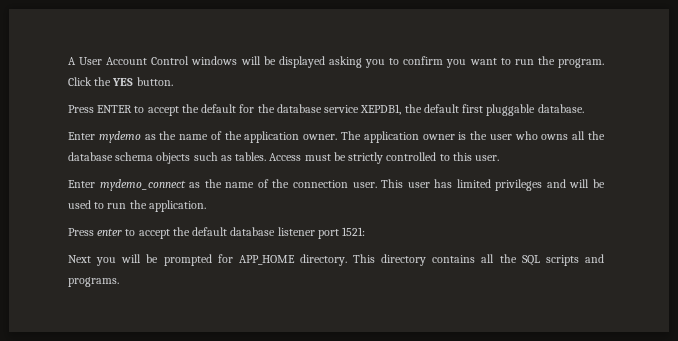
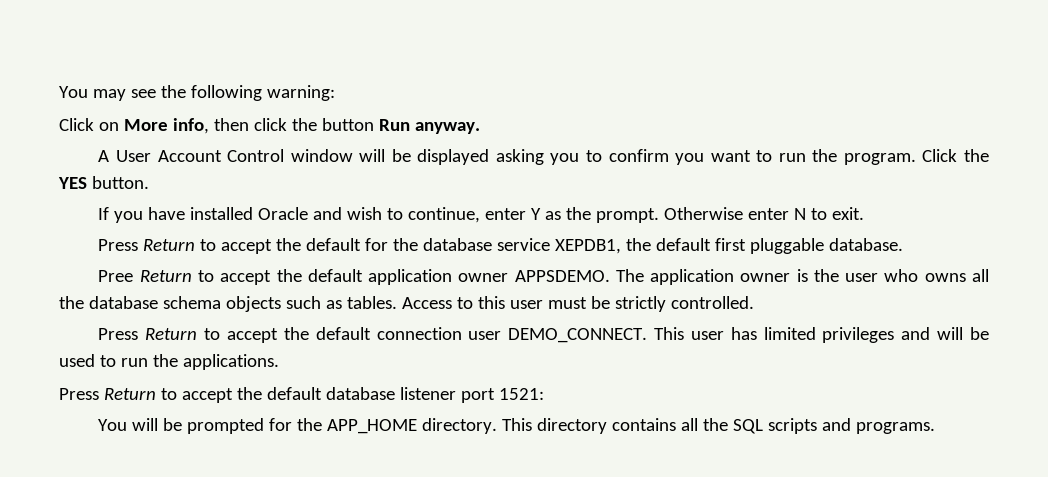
+ You may see the following warning:
+ Click on More info, then click the button Run anyway.
- A User Account Control windows will be displayed asking you to confirm you want to run the program.
+ A User Account Control window will be displayed asking you to confirm you want to run the program.
- Press ENTER to accept the default for the database service XEPDB1, the default first pluggable database.
+ If you have installed Oracle and wish to continue, enter Y as the prompt. Otherwise enter N to exit.
+ Press Return to accept the default for the database service XEPDB1, the default first pluggable database.
- Enter mydemo as the name of the application owner.
+ Pree Return to accept the default application owner APPSDEMO.
- Access must be strictly controlled to this user.
- Enter mydemo_connect as the name of the connection user.
+ Access to this user must be strictly controlled.
+ Press Return to accept the default connection user DEMO_CONNECT.
- This user has limited privileges and will be used to run the application.
- Press enter to accept the default database listener port 1521:
+ This user has limited privileges and will be used to run the applications.
+ Press Return to accept the default database listener port 1521:
- Next you will be prompted for APP_HOME directory.
+ You will be prompted for the APP_HOME directory.

